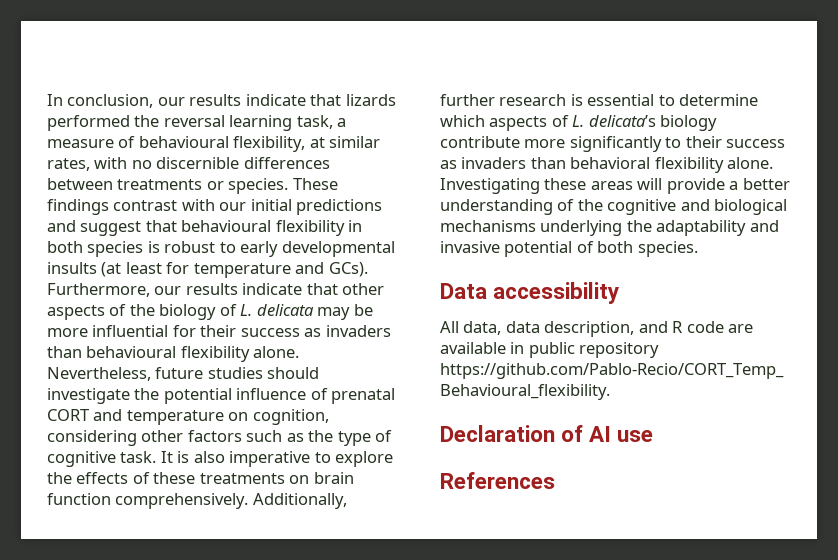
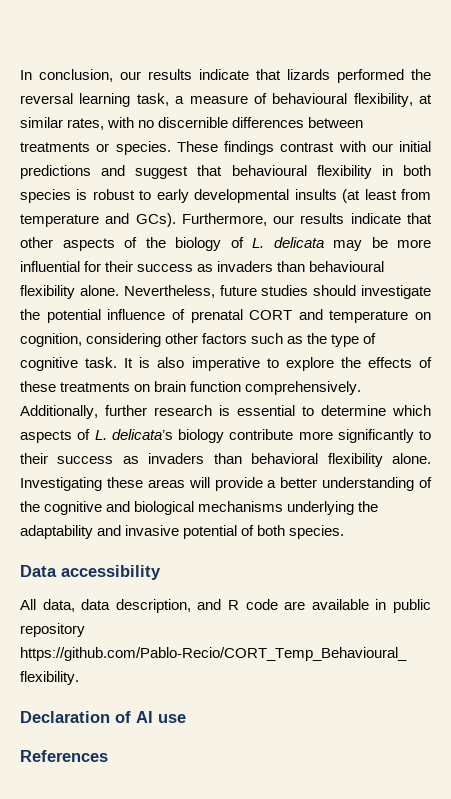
- These findings contrast with our initial predictions and suggest that behavioural flexibility in both species is robust to early developmental insults (at least for temperature and GCs).
+ These findings contrast with our initial predictions and suggest that behavioural flexibility in both species is robust to early developmental insults (at least from temperature and GCs).

